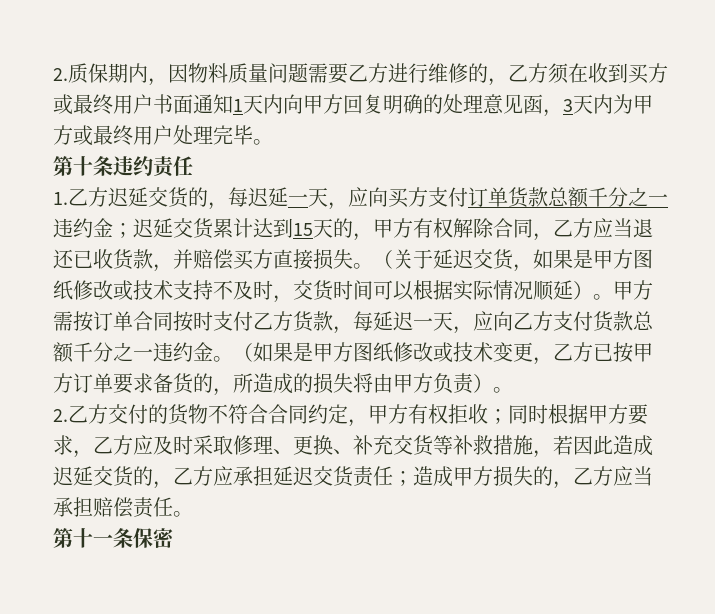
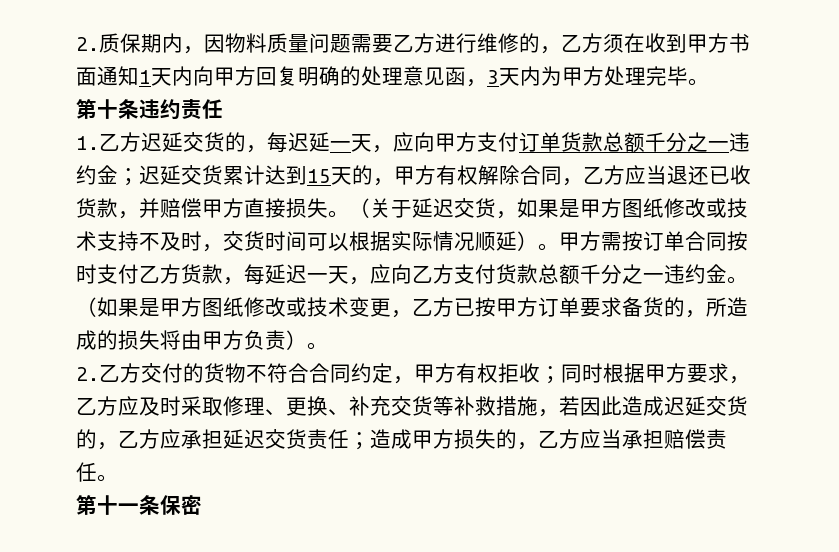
- 2.质保期内，因物料质量问题需要乙方进行维修的，乙方须在收到买方或最终用户书面通知1天内向甲方回复明确的处理意见函，3天内为甲方或最终用户处理完毕。
+ 2.质保期内，因物料质量问题需要乙方进行维修的，乙方须在收到甲方书面通知1天内向甲方回复明确的处理意见函，3天内为甲方处理完毕。
- 1.乙方迟延交货的，每迟延一天，应向买方支付订单货款总额千分之一违约金；迟延交货累计达到15天的，甲方有权解除合同，乙方应当退还已收货款，并赔偿买方直接损失。
+ 1.乙方迟延交货的，每迟延一天，应向甲方支付订单货款总额千分之一违约金；迟延交货累计达到15天的，甲方有权解除合同，乙方应当退还已收货款，并赔偿甲方直接损失。

